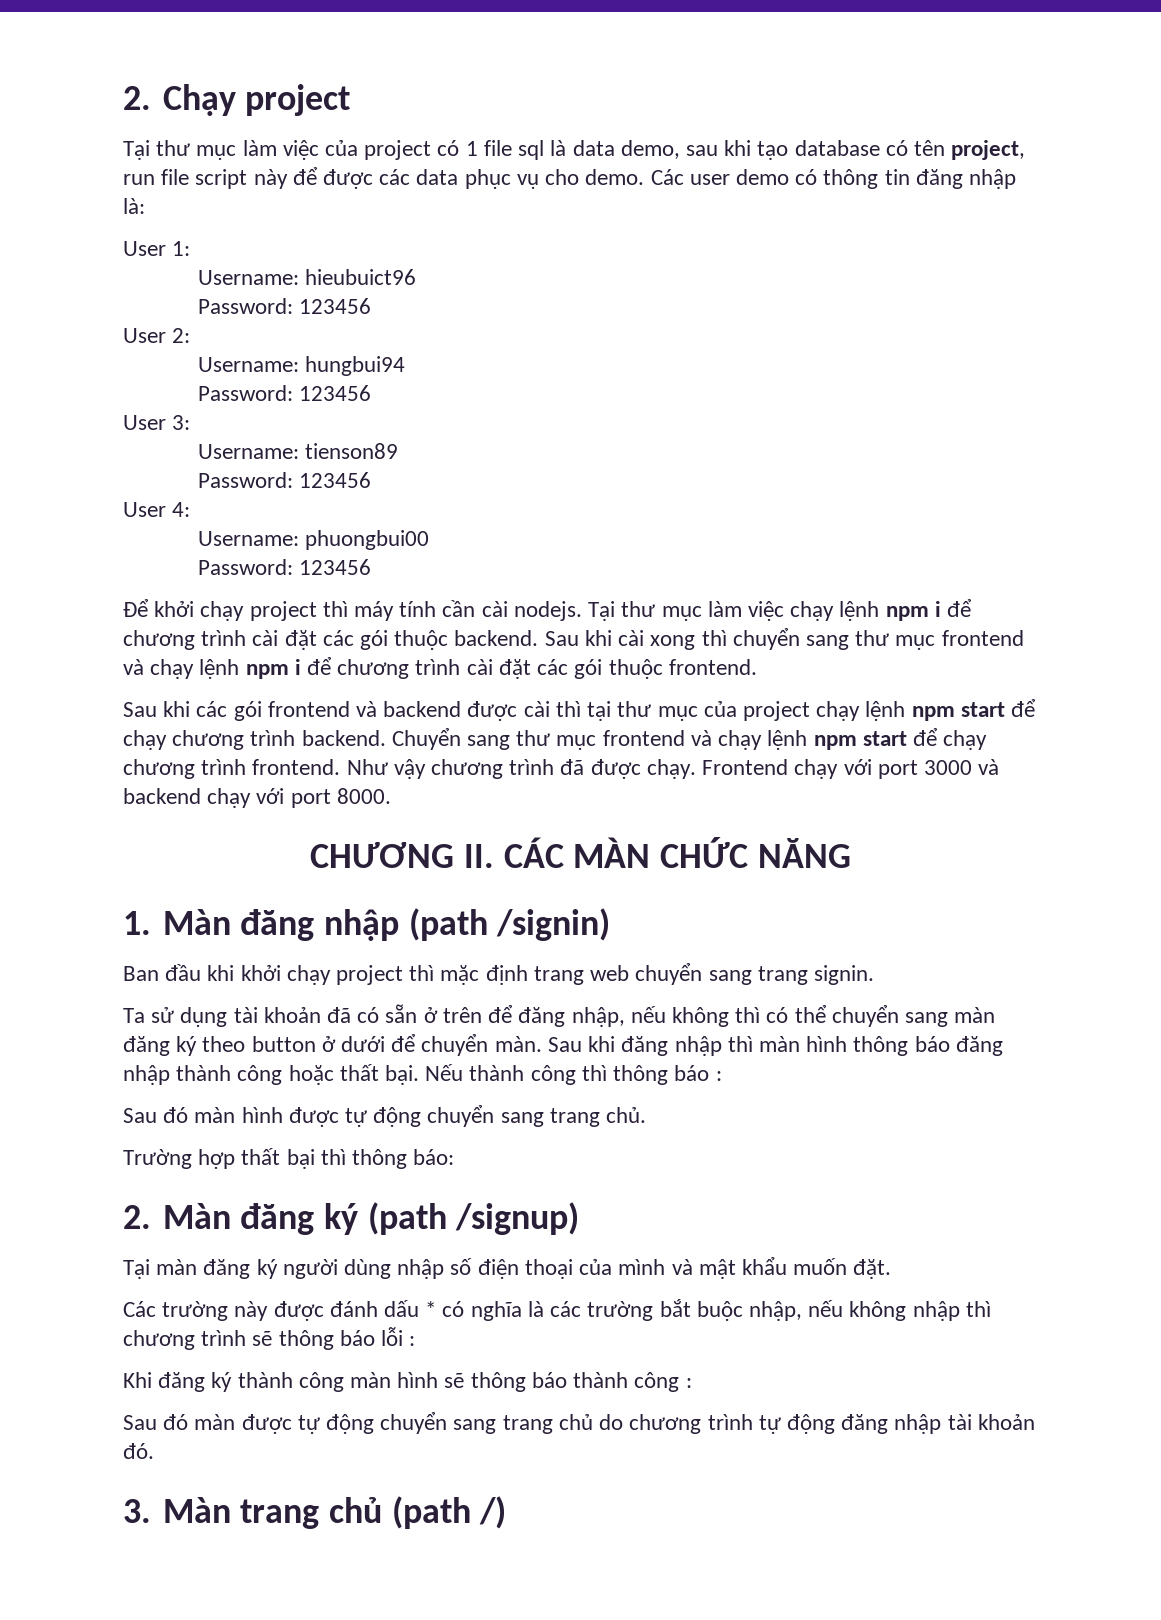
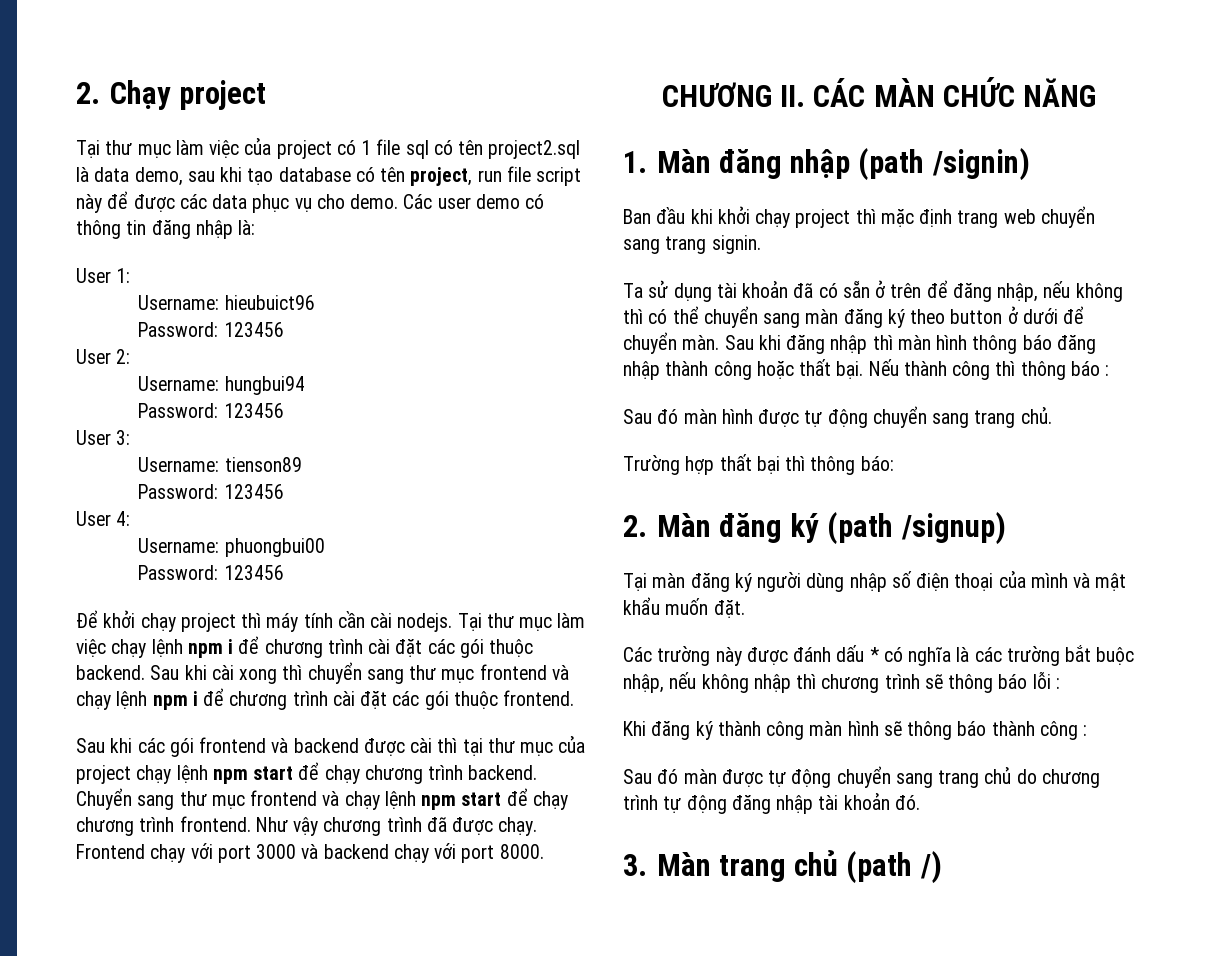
- Tại thư mục làm việc của project có 1 file sql là data demo, sau khi tạo database có tên project, run file script này để được các data phục vụ cho demo.
+ Tại thư mục làm việc của project có 1 file sql có tên project2.sql là data demo, sau khi tạo database có tên project, run file script này để được các data phục vụ cho demo.

